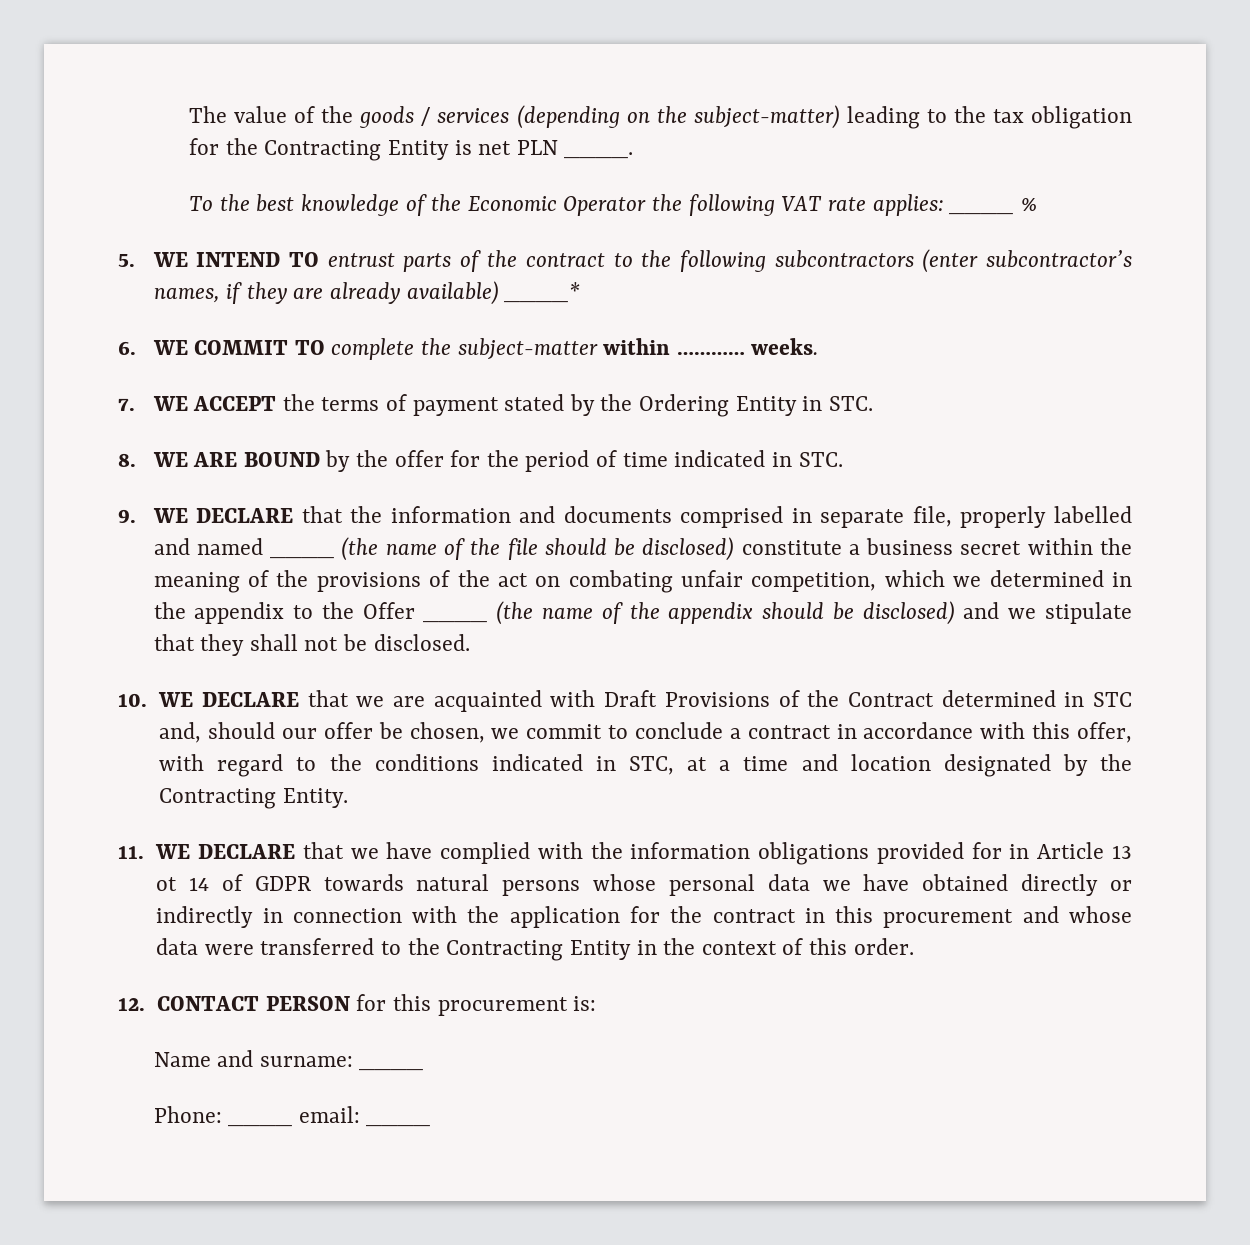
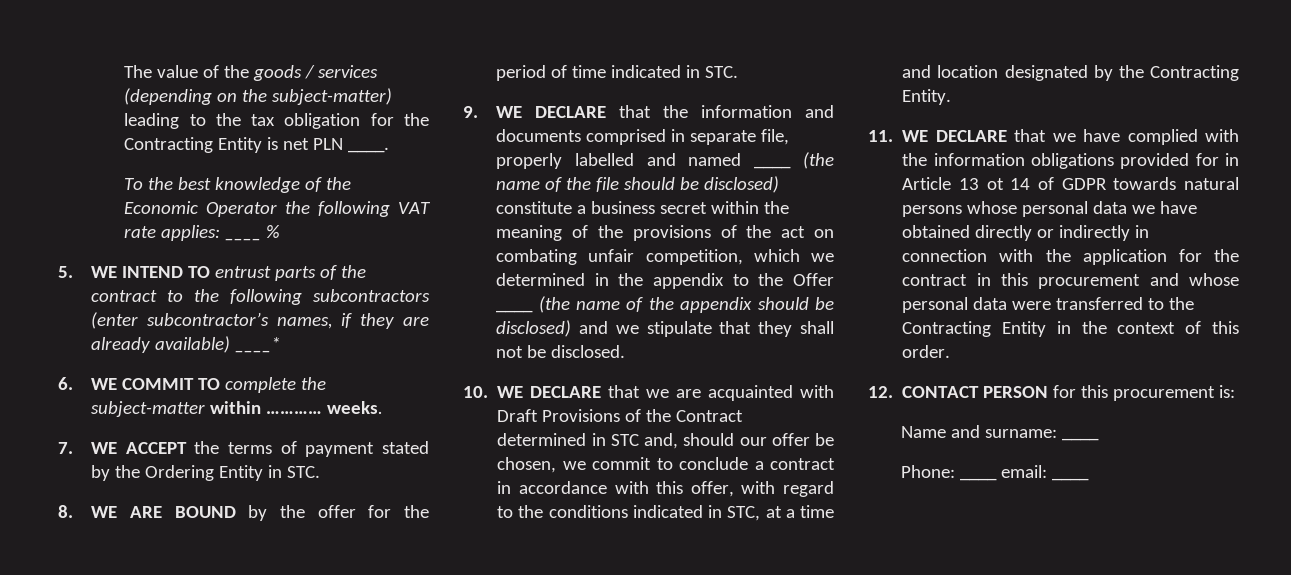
- 11. WE DECLARE that we have complied with the information obligations provided for in Article 13 ot 14 of GDPR towards natural persons whose personal data we have obtained directly or indirectly in connection with the application for the contract in this procurement and whose data were transferred to the Contracting Entity in the context of this order.
+ 11. WE DECLARE that we have complied with the information obligations provided for in Article 13 ot 14 of GDPR towards natural persons whose personal data we have obtained directly or indirectly in connection with the application for the contract in this procurement and whose personal data were transferred to the Contracting Entity in the context of this order.

